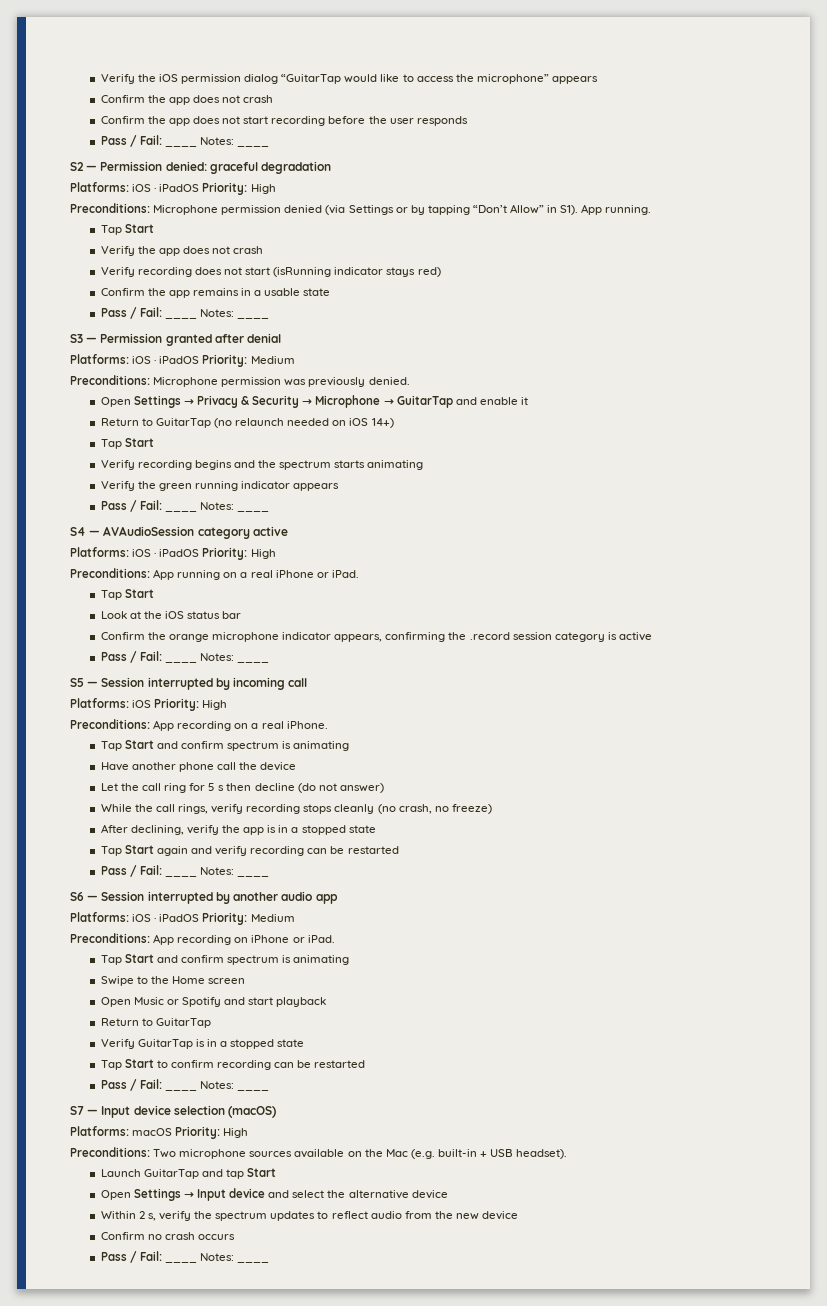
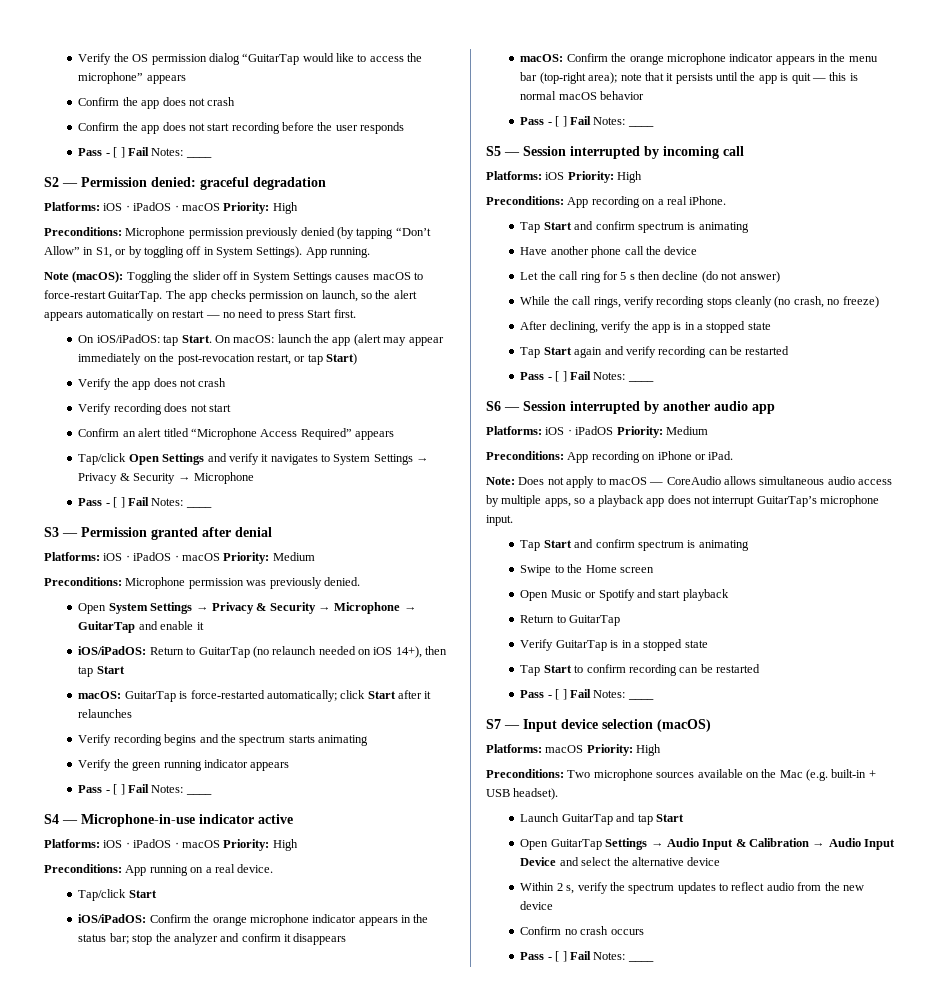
- Verify the iOS permission dialog “GuitarTap would like to access the microphone” appears
+ Verify the OS permission dialog “GuitarTap would like to access the microphone” appears
  Confirm the app does not start recording before the user responds
- Pass / Fail: ____ Notes: ____
+ Pass - [ ] Fail Notes: ____
  S2 — Permission denied: graceful degradation
- Platforms: iOS · iPadOS Priority: High
+ Platforms: iOS · iPadOS · macOS Priority: High
- Preconditions: Microphone permission denied (via Settings or by tapping “Don’t Allow” in S1). App running.
- Tap Start
+ Preconditions: Microphone permission previously denied (by tapping “Don’t Allow” in S1, or by toggling off in System Settings). App running.
+ Note (macOS): Toggling the slider off in System Settings causes macOS to force-restart GuitarTap. The app checks permission on launch, so the alert appears automatically on restart — no need to press Start first.
+ On iOS/iPadOS: tap Start. On macOS: launch the app (alert may appear immediately on the post-revocation restart, or tap Start)
- Verify recording does not start (isRunning indicator stays red)
- Confirm the app remains in a usable state
- Pass / Fail: ____ Notes: ____
+ Verify recording does not start
+ Confirm an alert titled “Microphone Access Required” appears
+ Tap/click Open Settings and verify it navigates to System Settings → Privacy & Security → Microphone
+ Pass - [ ] Fail Notes: ____
  S3 — Permission granted after denial
- Platforms: iOS · iPadOS Priority: Medium
+ Platforms: iOS · iPadOS · macOS Priority: Medium
- Open Settings → Privacy & Security → Microphone → GuitarTap and enable it
+ Open System Settings → Privacy & Security → Microphone → GuitarTap and enable it
- Return to GuitarTap (no relaunch needed on iOS 14+)
- Tap Start
+ iOS/iPadOS: Return to GuitarTap (no relaunch needed on iOS 14+), then tap Start
+ macOS: GuitarTap is force-restarted automatically; click Start after it relaunches
  Verify the green running indicator appears
- Pass / Fail: ____ Notes: ____
+ Pass - [ ] Fail Notes: ____
- S4 — AVAudioSession category active
- Platforms: iOS · iPadOS Priority: High
+ S4 — Microphone-in-use indicator active
+ Platforms: iOS · iPadOS · macOS Priority: High
- Preconditions: App running on a real iPhone or iPad.
- Tap Start
- Look at the iOS status bar
- Confirm the orange microphone indicator appears, confirming the .record session category is active
- Pass / Fail: ____ Notes: ____
+ Preconditions: App running on a real device.
+ Tap/click Start
+ iOS/iPadOS: Confirm the orange microphone indicator appears in the status bar; stop the analyzer and confirm it disappears
+ macOS: Confirm the orange microphone indicator appears in the menu bar (top-right area); note that it persists until the app is quit — this is normal macOS behavior
+ Pass - [ ] Fail Notes: ____
  Tap Start again and verify recording can be restarted
- Pass / Fail: ____ Notes: ____
+ Pass - [ ] Fail Notes: ____
+ Note: Does not apply to macOS — CoreAudio allows simultaneous audio access by multiple apps, so a playback app does not interrupt GuitarTap’s microphone input.
  Tap Start to confirm recording can be restarted
- Pass / Fail: ____ Notes: ____
+ Pass - [ ] Fail Notes: ____
- Open Settings → Input device and select the alternative device
+ Open GuitarTap Settings → Audio Input & Calibration → Audio Input Device and select the alternative device
  Confirm no crash occurs
- Pass / Fail: ____ Notes: ____
+ Pass - [ ] Fail Notes: ____

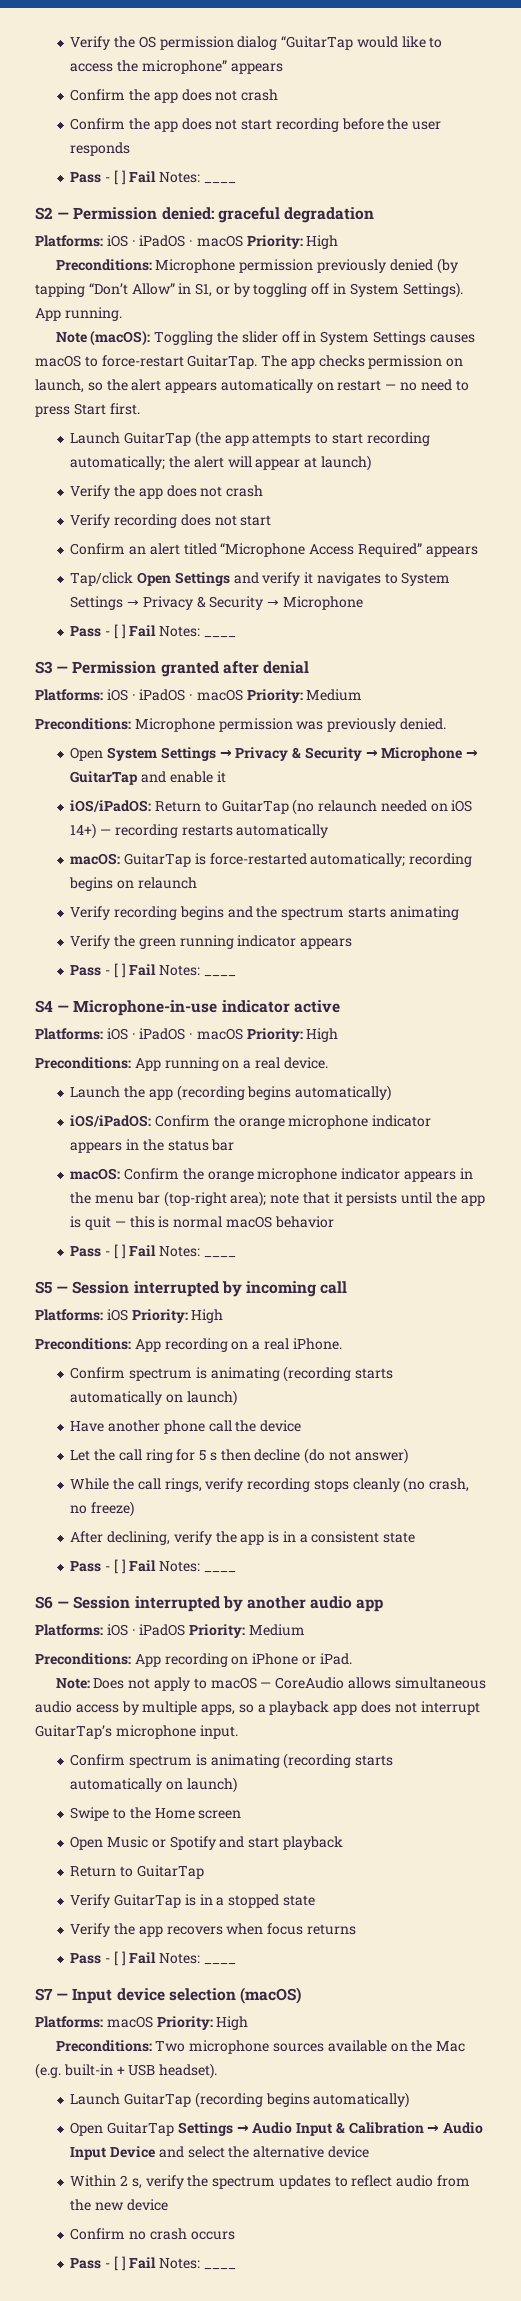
- On iOS/iPadOS: tap Start. On macOS: launch the app (alert may appear immediately on the post-revocation restart, or tap Start)
+ Launch GuitarTap (the app attempts to start recording automatically; the alert will appear at launch)
- iOS/iPadOS: Return to GuitarTap (no relaunch needed on iOS 14+), then tap Start
+ iOS/iPadOS: Return to GuitarTap (no relaunch needed on iOS 14+) — recording restarts automatically
- macOS: GuitarTap is force-restarted automatically; click Start after it relaunches
+ macOS: GuitarTap is force-restarted automatically; recording begins on relaunch
- Tap/click Start
+ Launch the app (recording begins automatically)
- iOS/iPadOS: Confirm the orange microphone indicator appears in the status bar; stop the analyzer and confirm it disappears
+ iOS/iPadOS: Confirm the orange microphone indicator appears in the status bar
  Preconditions: App recording on a real iPhone.
- Tap Start and confirm spectrum is animating
+ Confirm spectrum is animating (recording starts automatically on launch)
- After declining, verify the app is in a stopped state
- Tap Start again and verify recording can be restarted
+ After declining, verify the app is in a consistent state
  Note: Does not apply to macOS — CoreAudio allows simultaneous audio access by multiple apps, so a playback app does not interrupt GuitarTap’s microphone input.
- Tap Start and confirm spectrum is animating
+ Confirm spectrum is animating (recording starts automatically on launch)
- Tap Start to confirm recording can be restarted
+ Verify the app recovers when focus returns
- Launch GuitarTap and tap Start
+ Launch GuitarTap (recording begins automatically)

